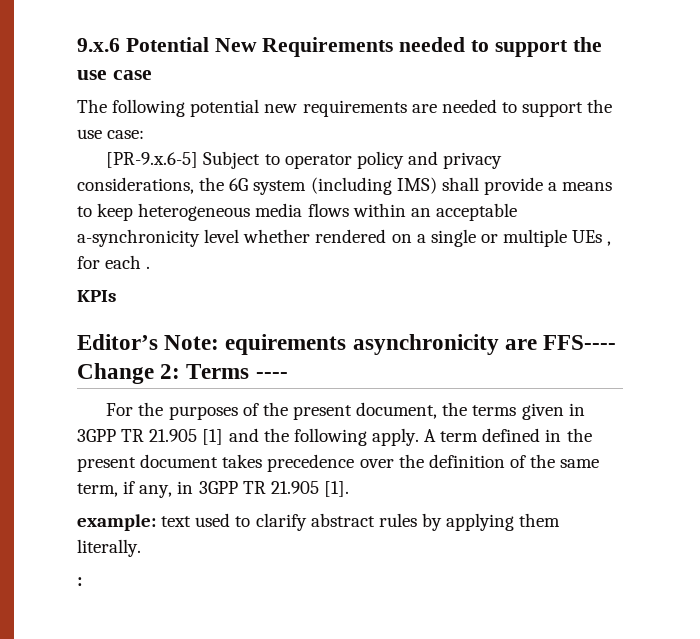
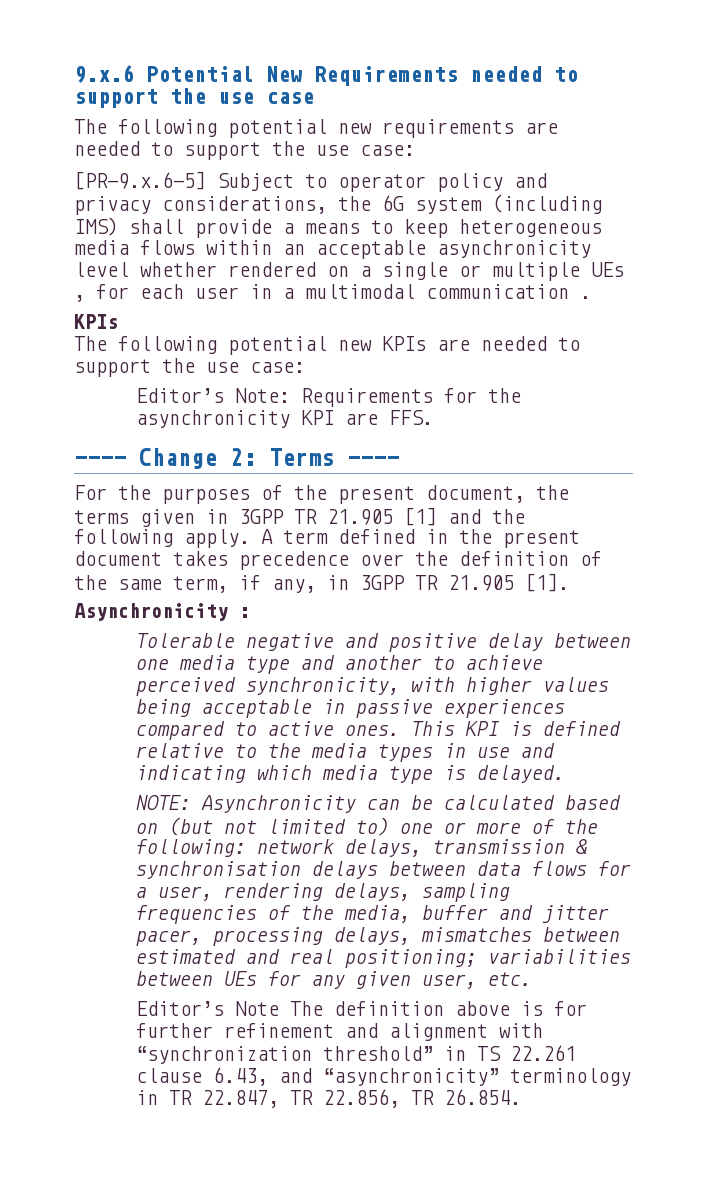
- [PR-9.x.6-5] Subject to operator policy and privacy considerations, the 6G system (including IMS) shall provide a means to keep heterogeneous media flows within an acceptable a-synchronicity level whether rendered on a single or multiple UEs , for each .
+ [PR-9.x.6-5] Subject to operator policy and privacy considerations, the 6G system (including IMS) shall provide a means to keep heterogeneous media flows within an acceptable asynchronicity level whether rendered on a single or multiple UEs , for each user in a multimodal communication .
  KPIs
- Editor’s Note: equirements asynchronicity are FFS---- Change 2: Terms ----
+ The following potential new KPIs are needed to support the use case:
+ Editor’s Note: Requirements for the asynchronicity KPI are FFS.
+ ---- Change 2: Terms ----
- example: text used to clarify abstract rules by applying them literally.
- :
+ Asynchronicity :
+ Tolerable negative and positive delay between one media type and another to achieve perceived synchronicity, with higher values being acceptable in passive experiences compared to active ones. This KPI is defined relative to the media types in use and indicating which media type is delayed.
+ NOTE: Asynchronicity can be calculated based on (but not limited to) one or more of the following: network delays, transmission & synchronisation delays between data flows for a user, rendering delays, sampling frequencies of the media, buffer and jitter pacer, processing delays, mismatches between estimated and real positioning; variabilities between UEs for any given user, etc.
+ Editor’s Note The definition above is for further refinement and alignment with “synchronization threshold” in TS 22.261 clause 6.43, and “asynchronicity” terminology in TR 22.847, TR 22.856, TR 26.854.

